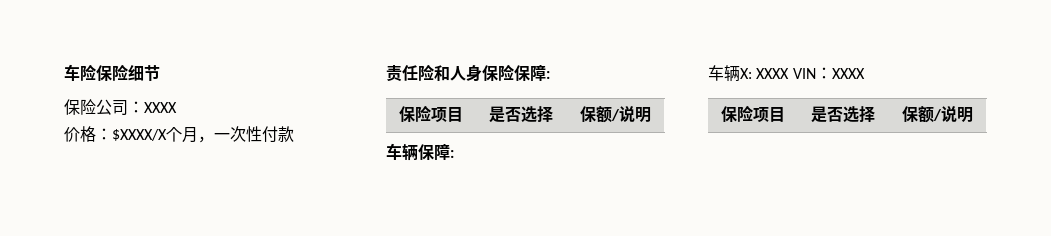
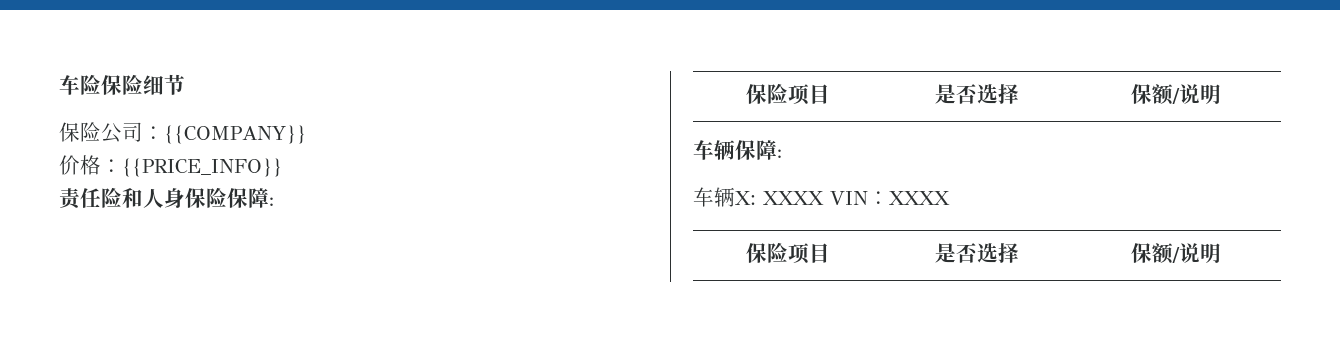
- 保险公司：XXXX
+ 保险公司：{{COMPANY}}
- 价格：$XXXX/X个月，一次性付款
+ 价格：{{PRICE_INFO}}

